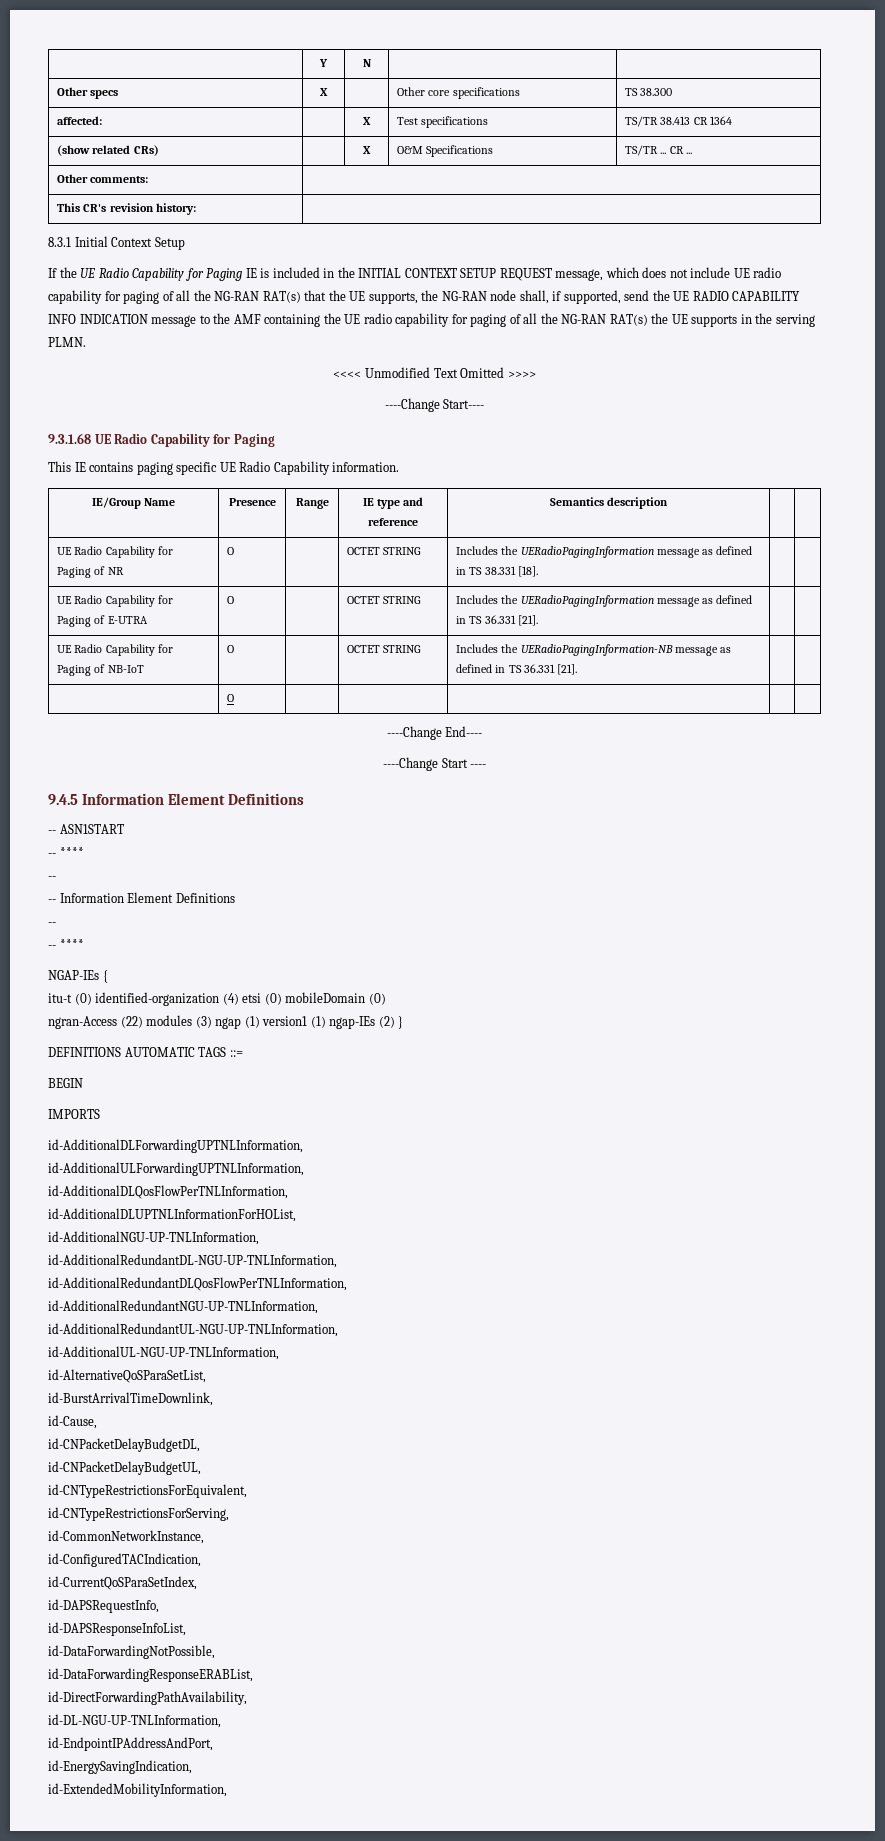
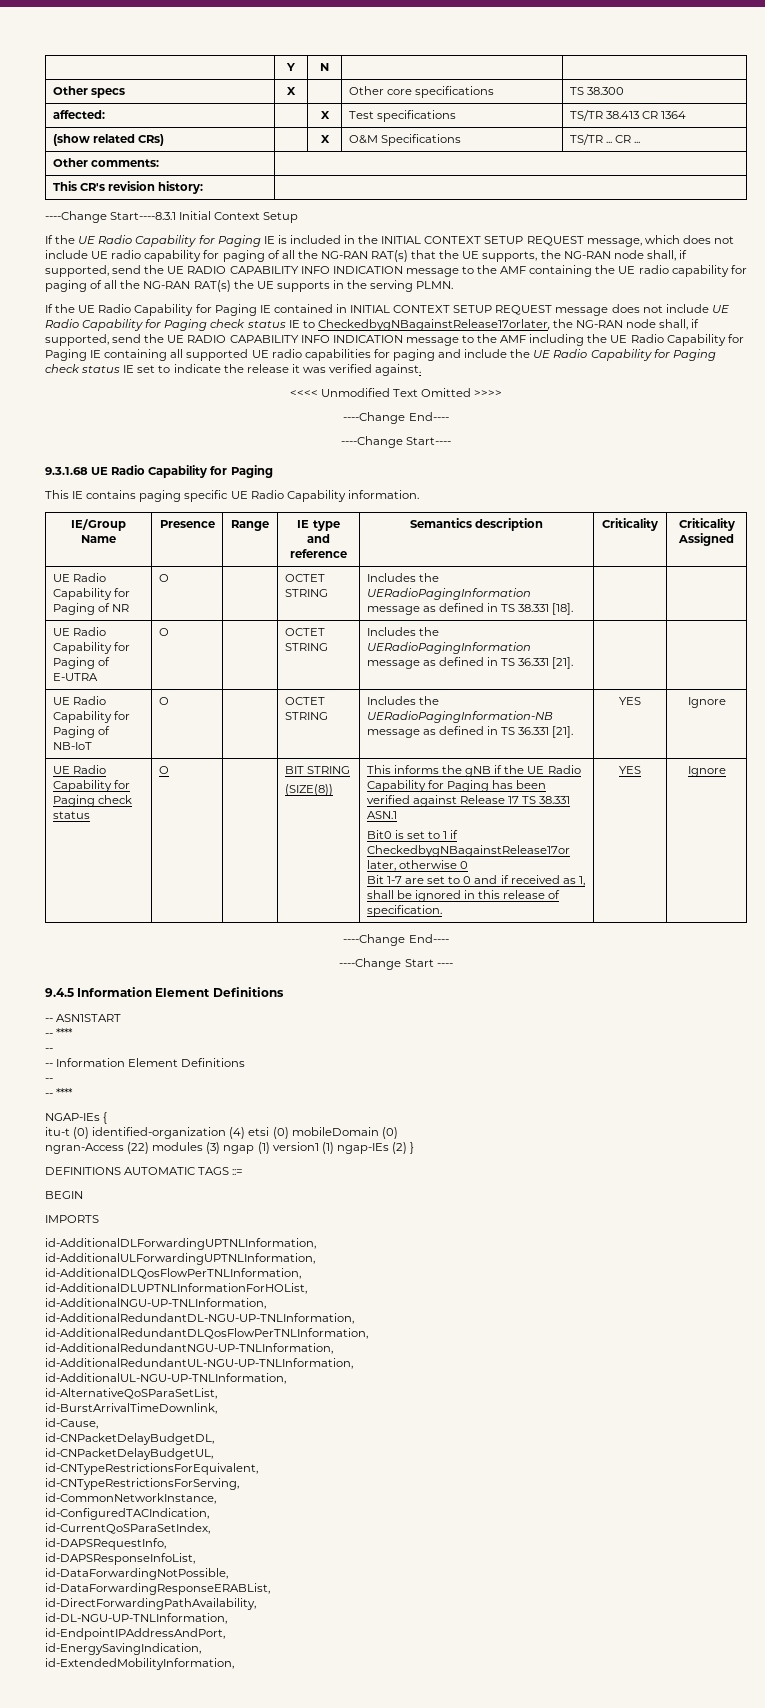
- 8.3.1 Initial Context Setup
+ ----Change Start----8.3.1 Initial Context Setup
+ If the UE Radio Capability for Paging IE contained in INITIAL CONTEXT SETUP REQUEST message does not include UE Radio Capability for Paging check status IE to CheckedbygNBagainstRelease17orlater, the NG-RAN node shall, if supported, send the UE RADIO CAPABILITY INFO INDICATION message to the AMF including the UE Radio Capability for Paging IE containing all supported UE radio capabilities for paging and include the UE Radio Capability for Paging check status IE set to indicate the release it was verified against.
  <<<< Unmodified Text Omitted >>>>
+ ----Change End----
- IE/Group Name | Presence | Range | IE type and reference | Semantics description | |
+ IE/Group Name | Presence | Range | IE type and reference | Semantics description | Criticality | Criticality Assigned
- UE Radio Capability for Paging of NB-IoT | O | | OCTET STRING | Includes the UERadioPagingInformation-NB message as defined in TS 36.331 [21]. | |
- | O | | | | |
+ UE Radio Capability for Paging of NB-IoT | O | | OCTET STRING | Includes the UERadioPagingInformation-NB message as defined in TS 36.331 [21]. | YES | Ignore
+ UE Radio Capability for Paging check status | O | | BIT STRING
+ (SIZE(8)) | This informs the gNB if the UE Radio Capability for Paging has been verified against Release 17 TS 38.331 ASN.1
+ Bit0 is set to 1 if CheckedbygNBagainstRelease17or later, otherwise 0
+ Bit 1-7 are set to 0 and if received as 1, shall be ignored in this release of specification. | YES | Ignore

